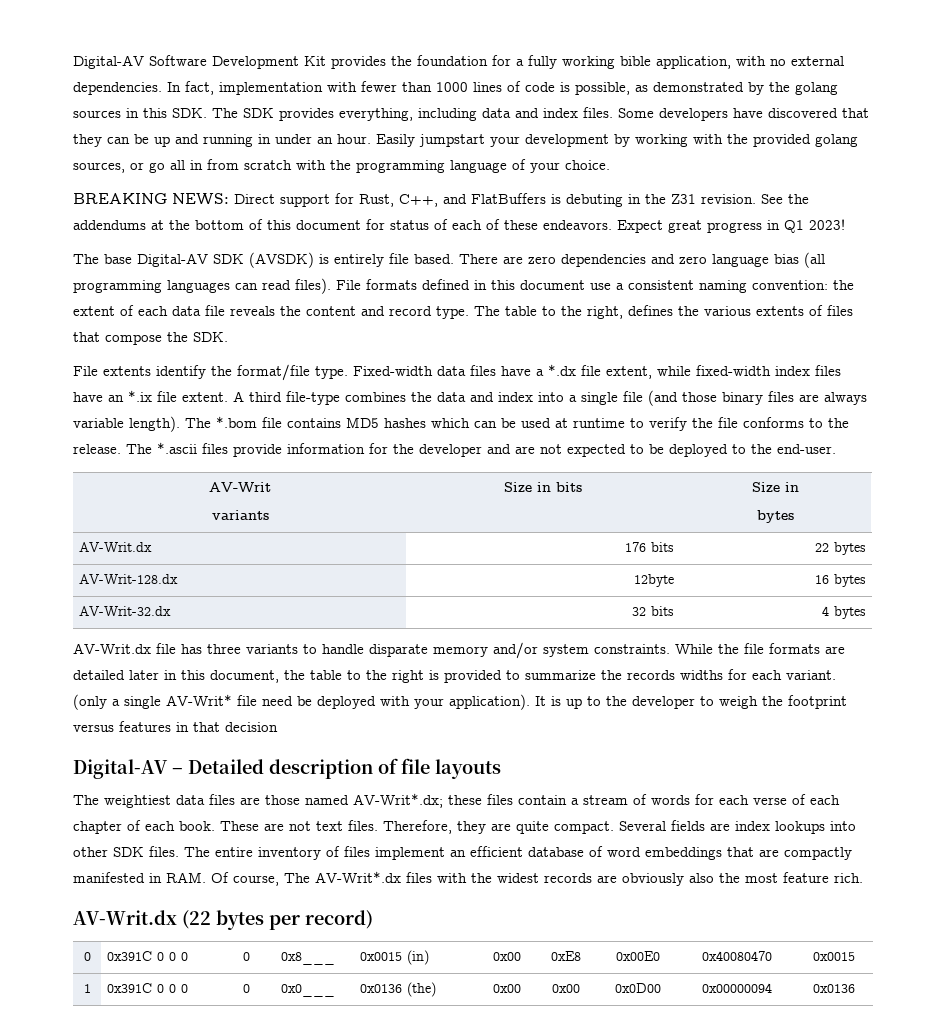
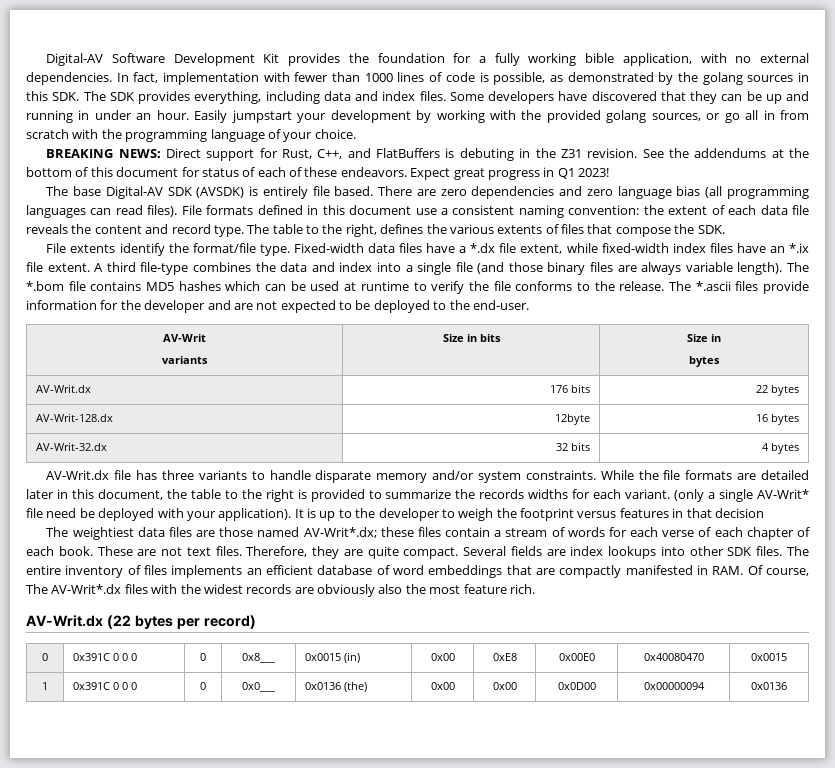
- Digital-AV – Detailed description of file layouts
- The entire inventory of files implement an efficient database of word embeddings that are compactly manifested in RAM. Of course, The AV-Writ*.dx files with the widest records are obviously also the most feature rich.
+ The entire inventory of files implements an efficient database of word embeddings that are compactly manifested in RAM. Of course, The AV-Writ*.dx files with the widest records are obviously also the most feature rich.

